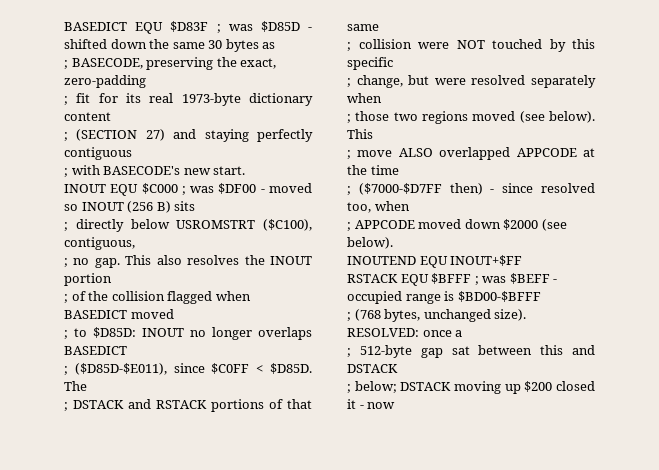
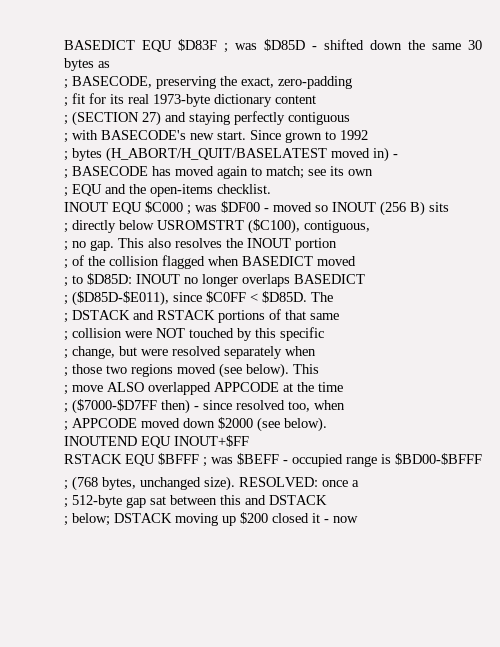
+ Since grown to 1992
+ ; bytes (H_ABORT/H_QUIT/BASELATEST moved in) -
+ ; BASECODE has moved again to match; see its own
+ ; EQU and the open-items checklist.

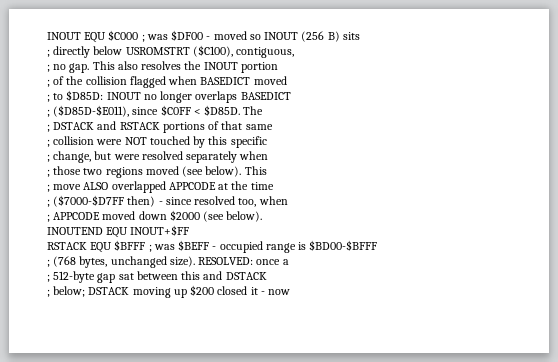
- BASEDICT EQU $D83F ; was $D85D - shifted down the same 30 bytes as
- ; BASECODE, preserving the exact, zero-padding
- ; fit for its real 1973-byte dictionary content
- ; (SECTION 27) and staying perfectly contiguous
- ; with BASECODE's new start. Since grown to 1992
- ; bytes (H_ABORT/H_QUIT/BASELATEST moved in) -
- ; BASECODE has moved again to match; see its own
- ; EQU and the open-items checklist.

